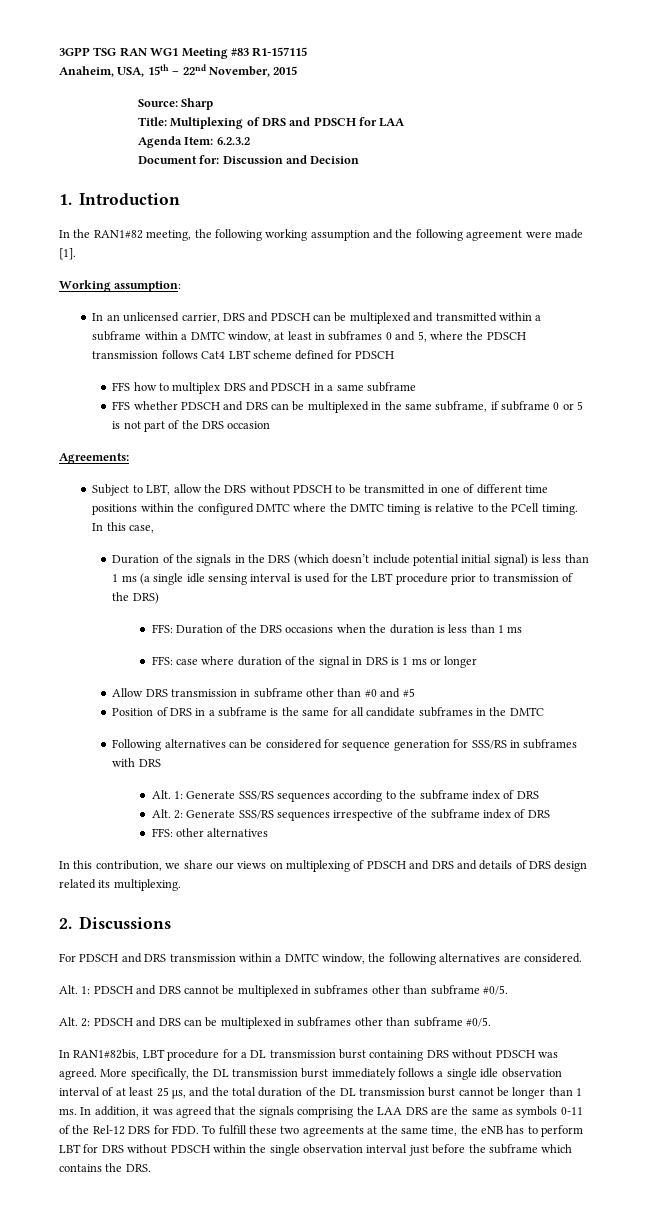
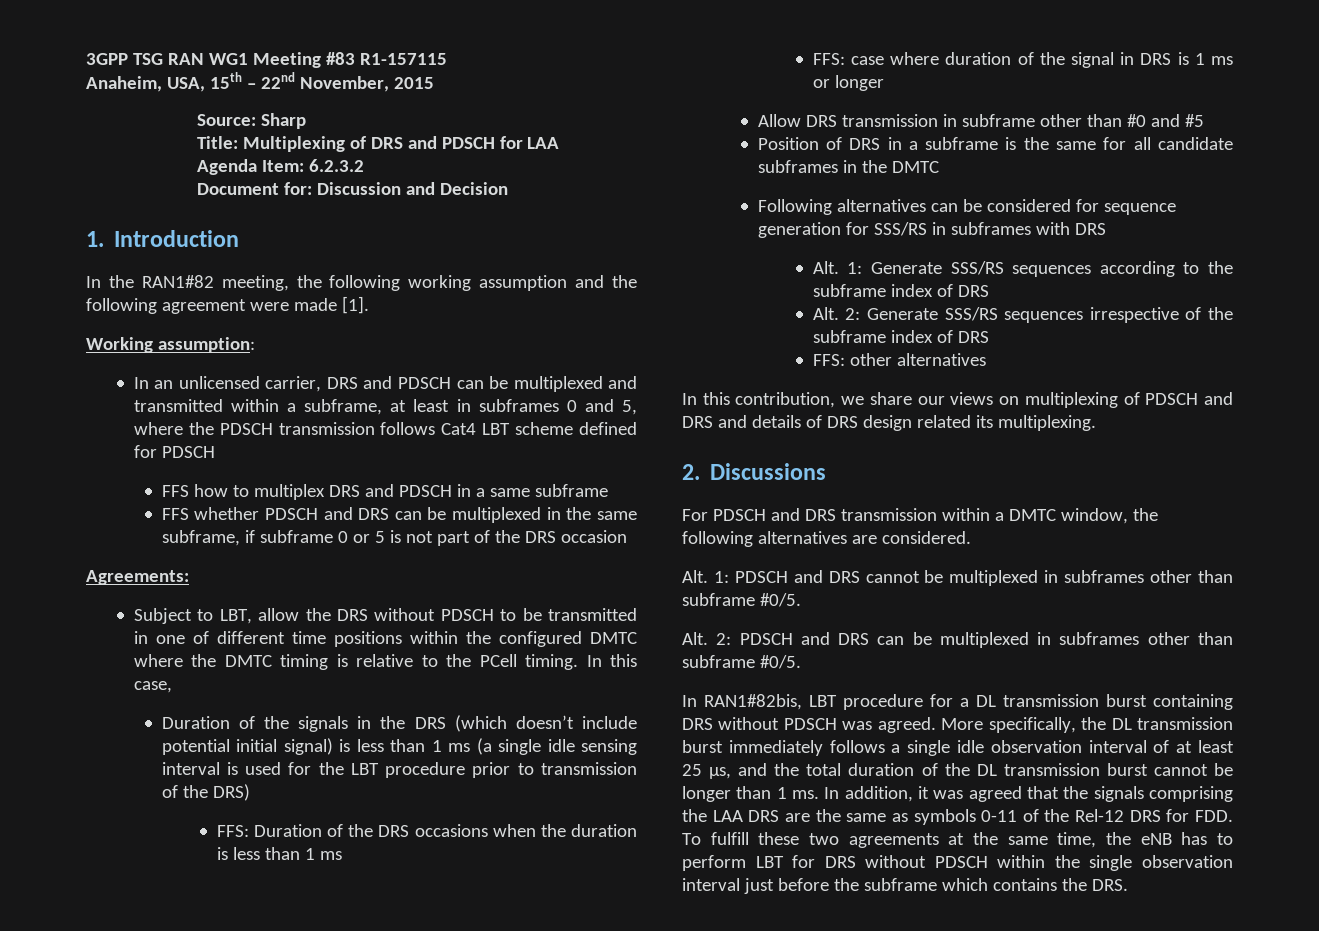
- In an unlicensed carrier, DRS and PDSCH can be multiplexed and transmitted within a subframe within a DMTC window, at least in subframes 0 and 5, where the PDSCH transmission follows Cat4 LBT scheme defined for PDSCH
+ In an unlicensed carrier, DRS and PDSCH can be multiplexed and transmitted within a subframe, at least in subframes 0 and 5, where the PDSCH transmission follows Cat4 LBT scheme defined for PDSCH

